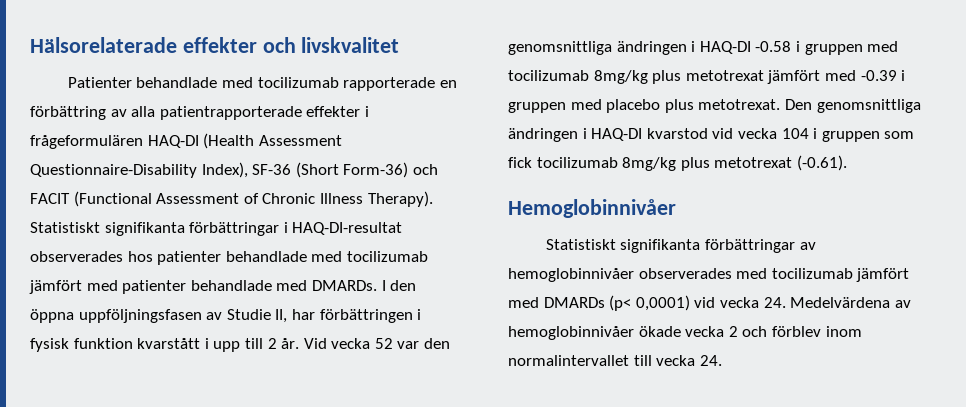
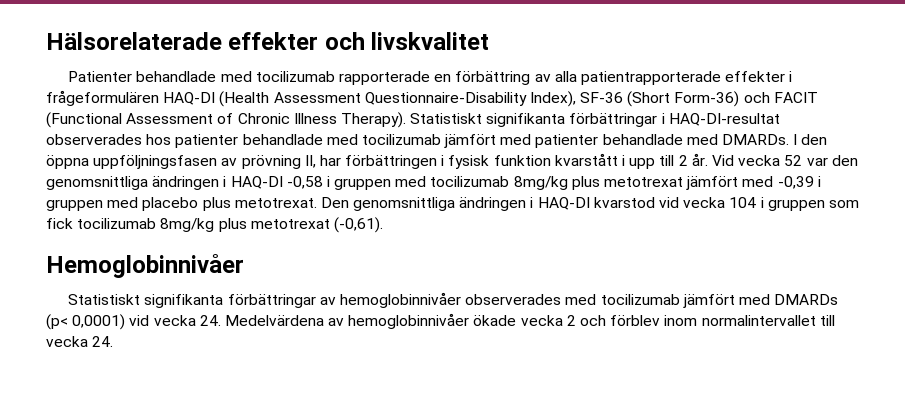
- I den öppna uppföljningsfasen av Studie II, har förbättringen i fysisk funktion kvarstått i upp till 2 år.
+ I den öppna uppföljningsfasen av prövning II, har förbättringen i fysisk funktion kvarstått i upp till 2 år.
- Vid vecka 52 var den genomsnittliga ändringen i HAQ-DI -0.58 i gruppen med tocilizumab 8mg/kg plus metotrexat jämfört med -0.39 i gruppen med placebo plus metotrexat.
+ Vid vecka 52 var den genomsnittliga ändringen i HAQ-DI -0,58 i gruppen med tocilizumab 8mg/kg plus metotrexat jämfört med -0,39 i gruppen med placebo plus metotrexat.
- Den genomsnittliga ändringen i HAQ-DI kvarstod vid vecka 104 i gruppen som fick tocilizumab 8mg/kg plus metotrexat (-0.61).
+ Den genomsnittliga ändringen i HAQ-DI kvarstod vid vecka 104 i gruppen som fick tocilizumab 8mg/kg plus metotrexat (-0,61).

